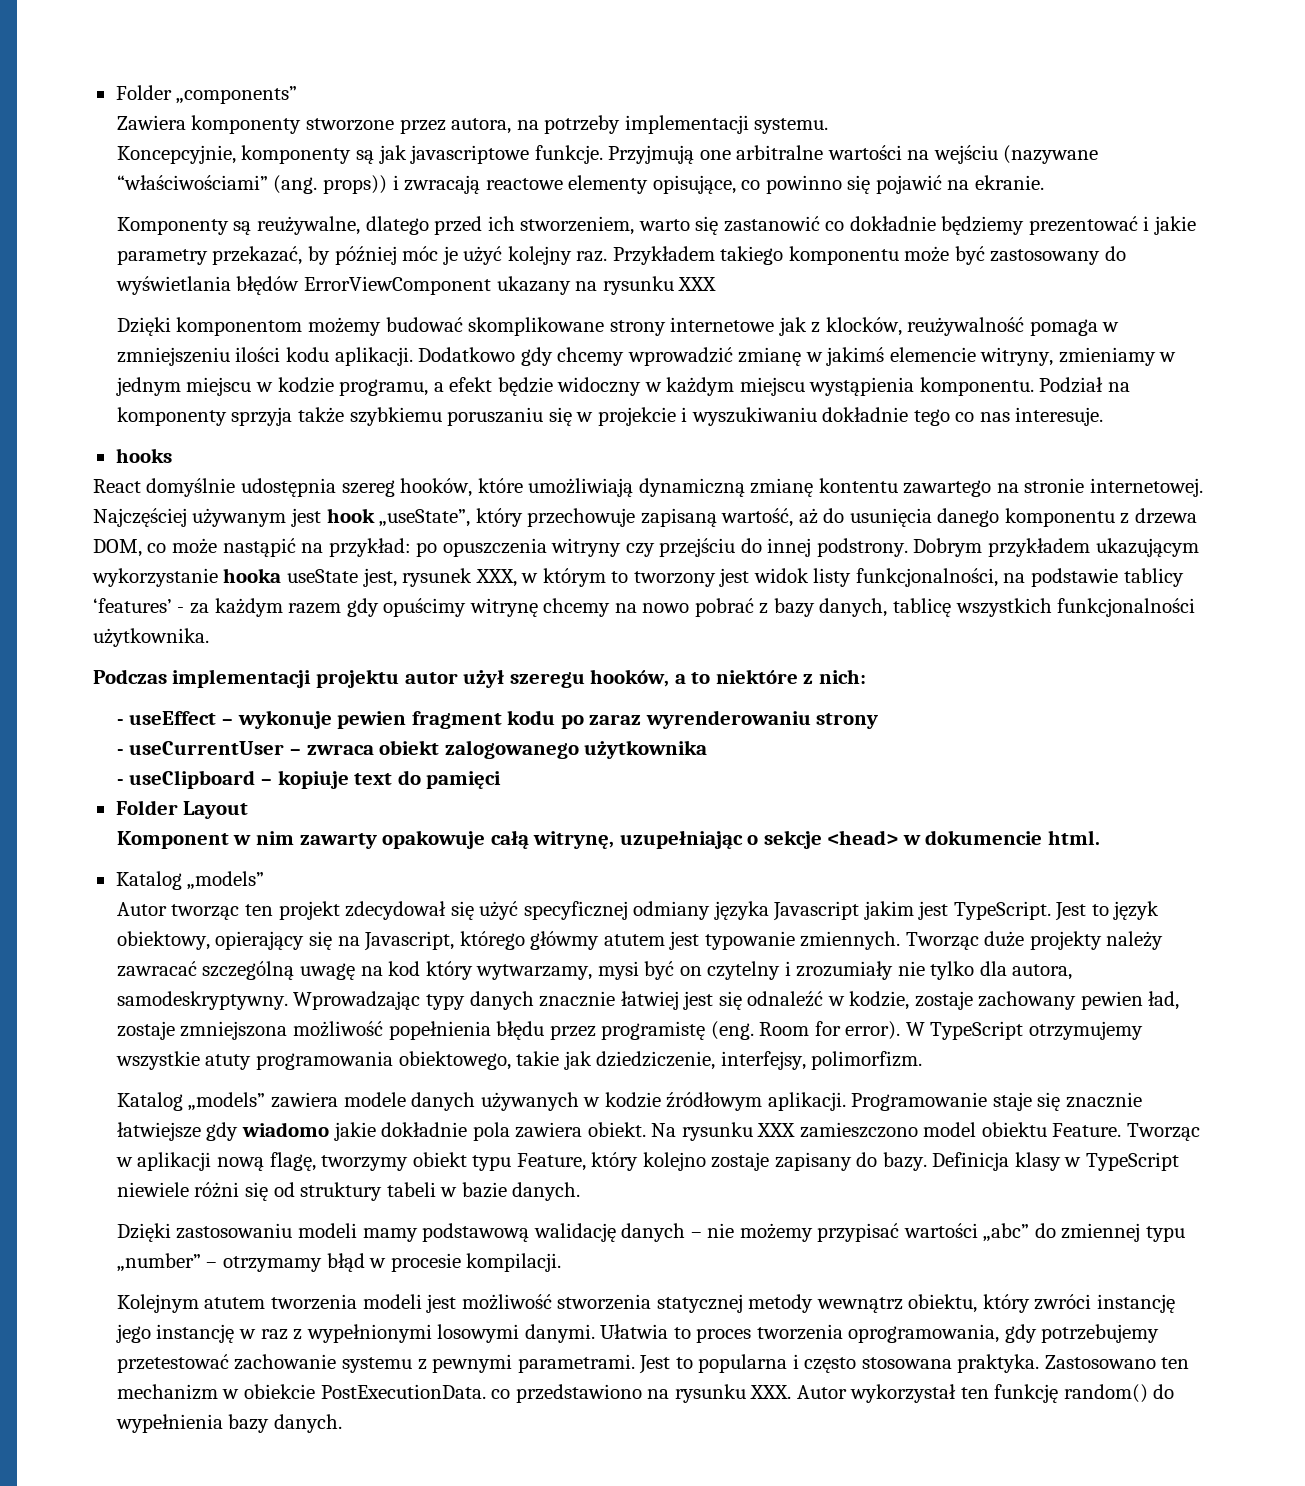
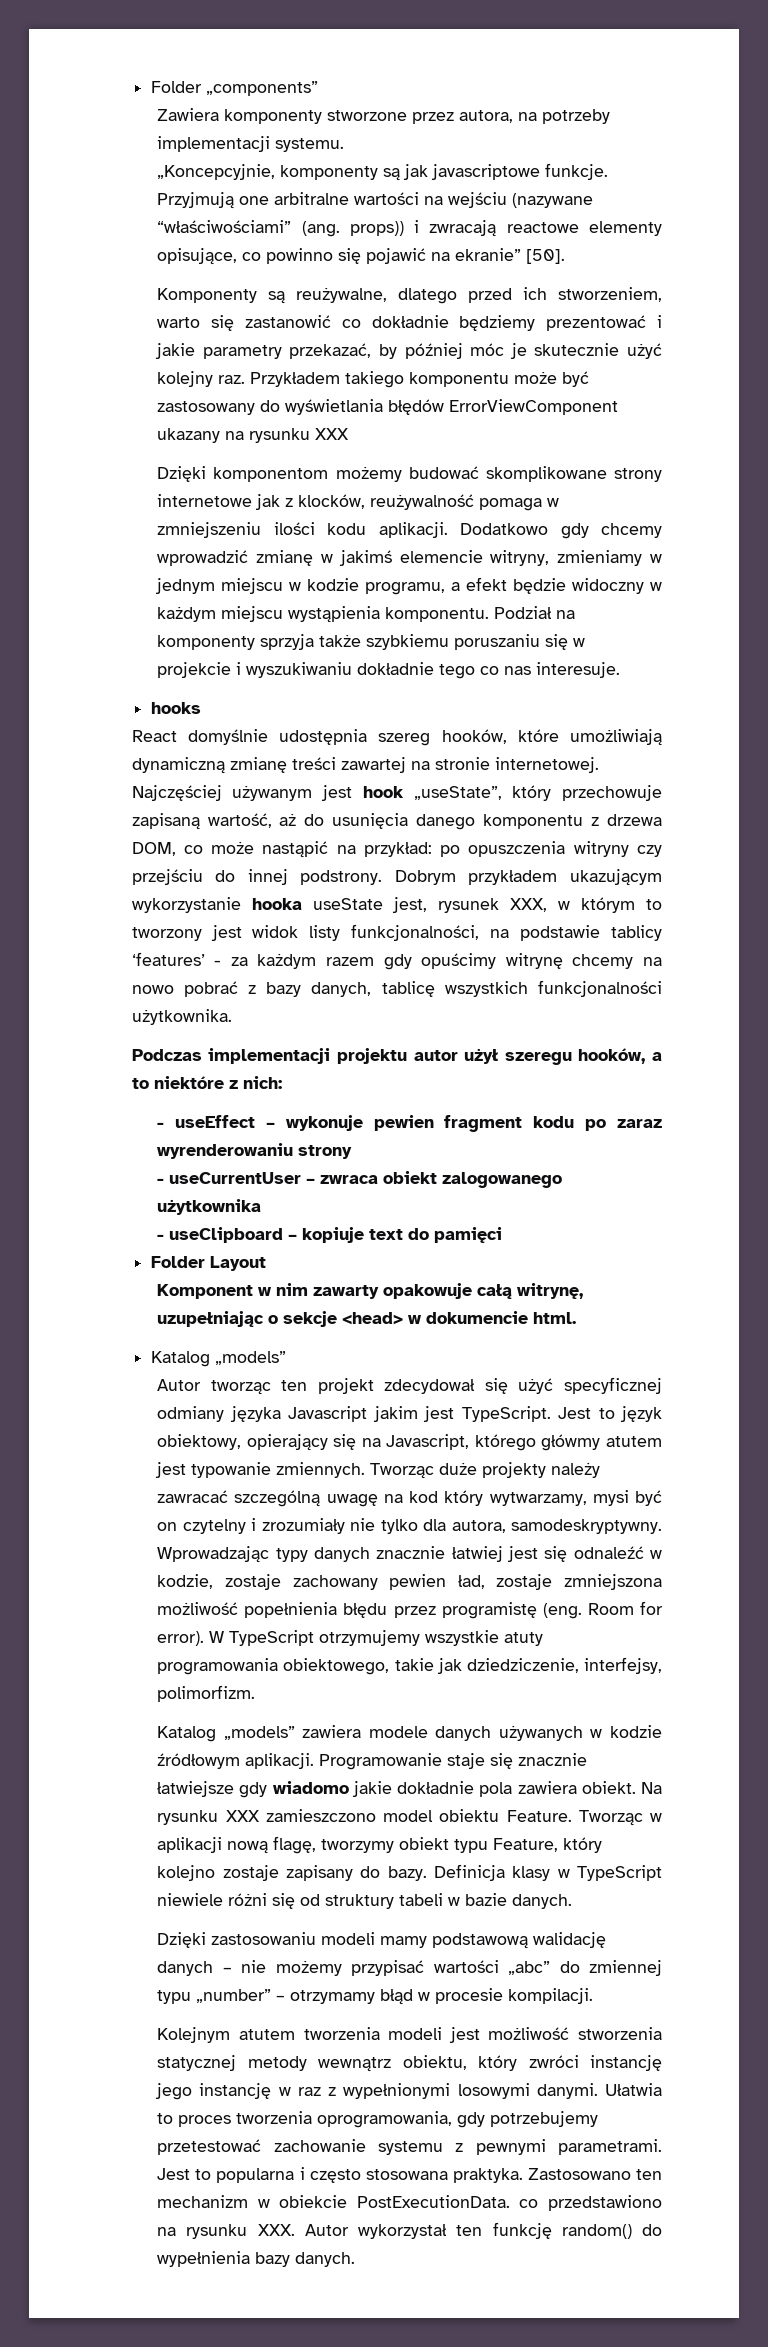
- Koncepcyjnie, komponenty są jak javascriptowe funkcje.
+ „Koncepcyjnie, komponenty są jak javascriptowe funkcje.
- Przyjmują one arbitralne wartości na wejściu (nazywane “właściwościami” (ang. props)) i zwracają reactowe elementy opisujące, co powinno się pojawić na ekranie.
+ Przyjmują one arbitralne wartości na wejściu (nazywane “właściwościami” (ang. props)) i zwracają reactowe elementy opisujące, co powinno się pojawić na ekranie” [50].
- Komponenty są reużywalne, dlatego przed ich stworzeniem, warto się zastanowić co dokładnie będziemy prezentować i jakie parametry przekazać, by później móc je użyć kolejny raz.
+ Komponenty są reużywalne, dlatego przed ich stworzeniem, warto się zastanowić co dokładnie będziemy prezentować i jakie parametry przekazać, by później móc je skutecznie użyć kolejny raz.
- React domyślnie udostępnia szereg hooków, które umożliwiają dynamiczną zmianę kontentu zawartego na stronie internetowej.
+ React domyślnie udostępnia szereg hooków, które umożliwiają dynamiczną zmianę treści zawartej na stronie internetowej.

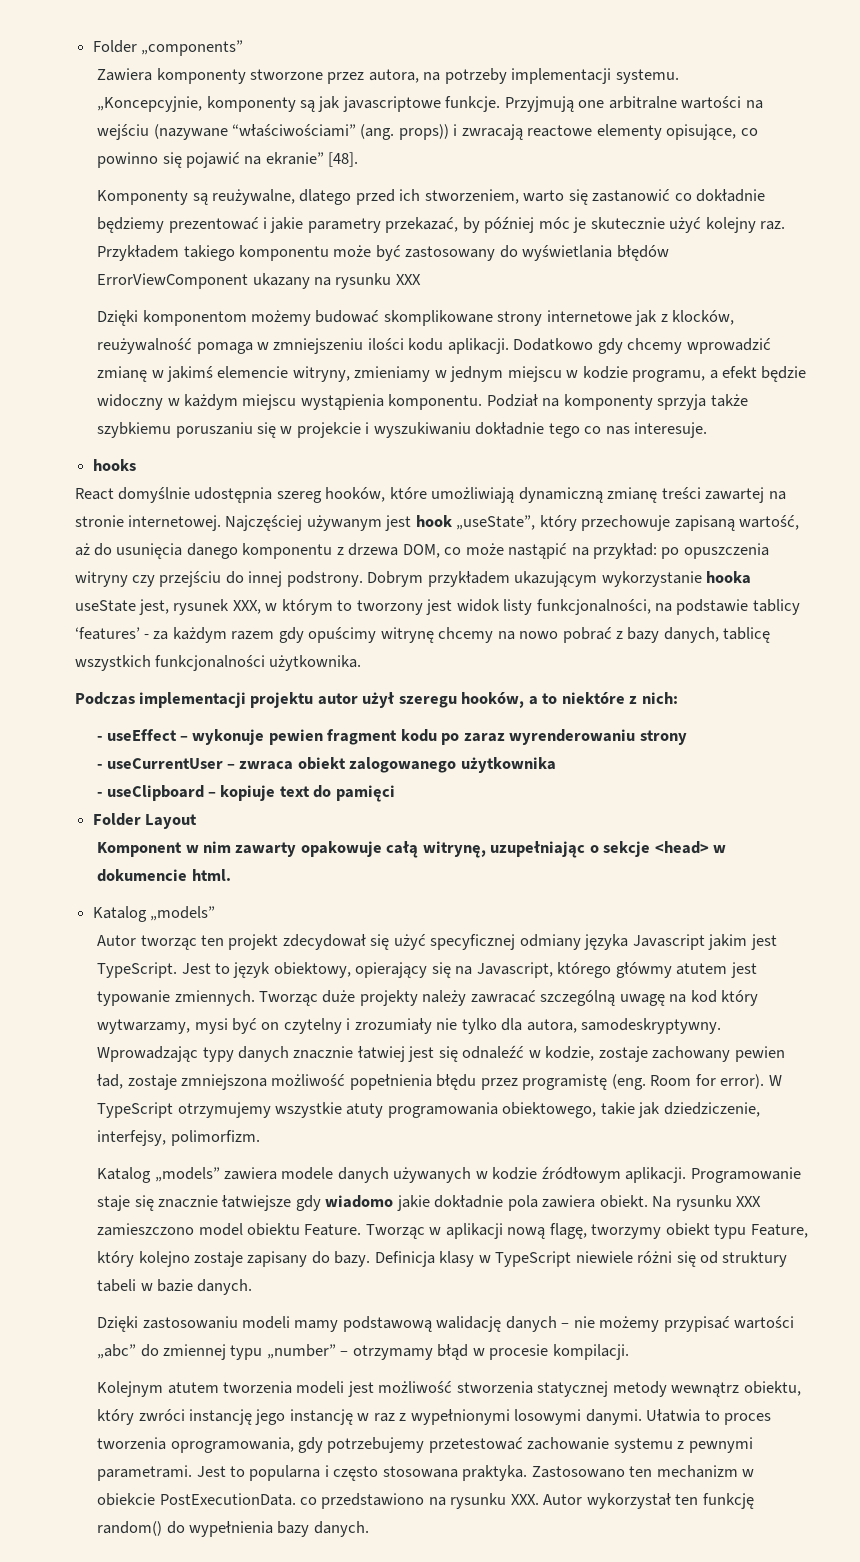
- Przyjmują one arbitralne wartości na wejściu (nazywane “właściwościami” (ang. props)) i zwracają reactowe elementy opisujące, co powinno się pojawić na ekranie” [50].
+ Przyjmują one arbitralne wartości na wejściu (nazywane “właściwościami” (ang. props)) i zwracają reactowe elementy opisujące, co powinno się pojawić na ekranie” [48].

